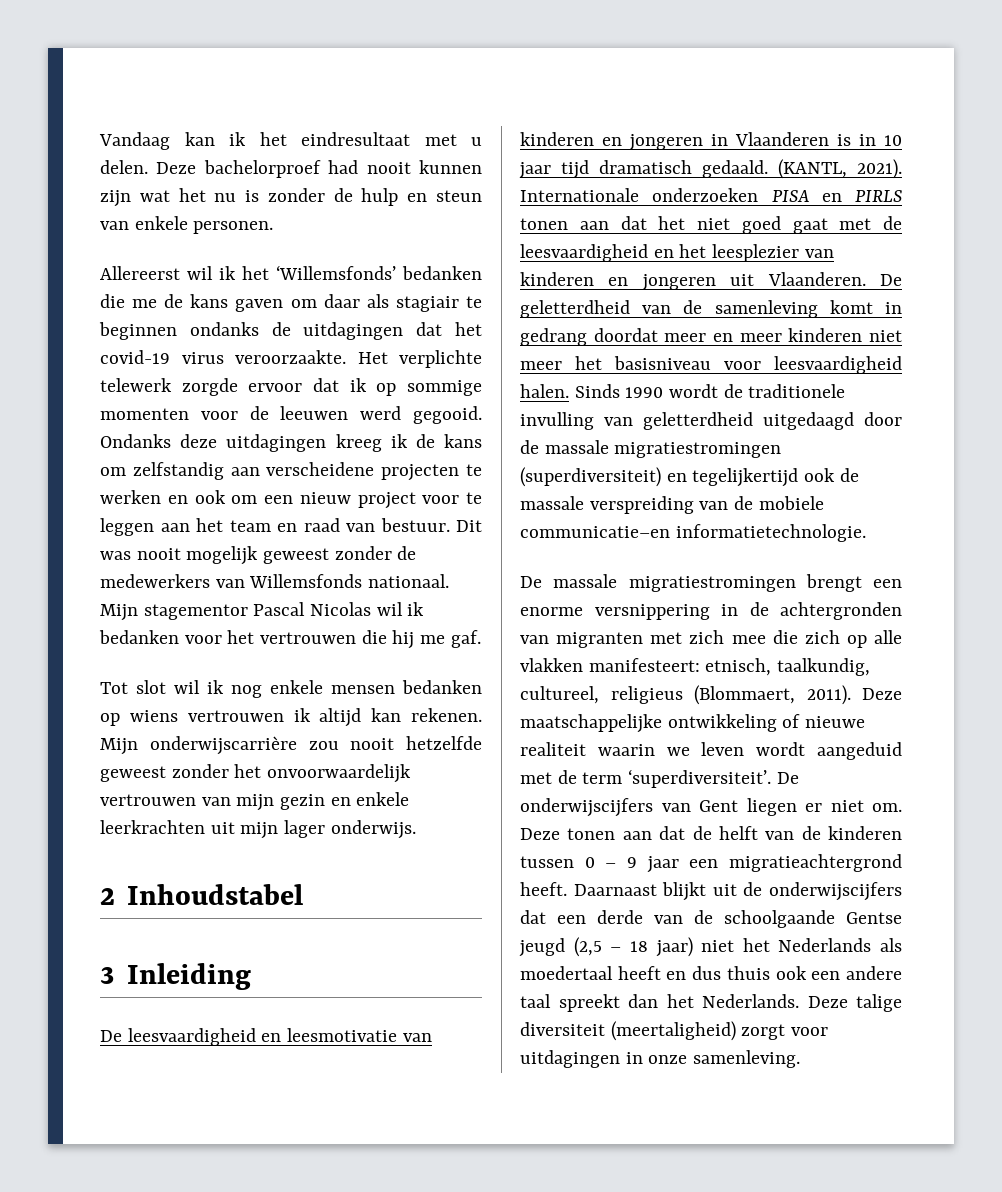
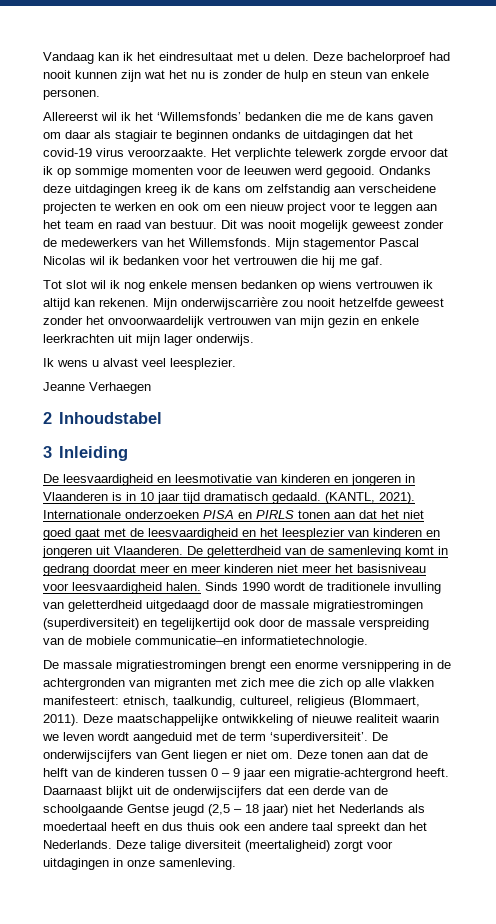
- Dit was nooit mogelijk geweest zonder de medewerkers van Willemsfonds nationaal.
+ Dit was nooit mogelijk geweest zonder de medewerkers van het Willemsfonds.
+ Ik wens u alvast veel leesplezier.
+ Jeanne Verhaegen
- Sinds 1990 wordt de traditionele invulling van geletterdheid uitgedaagd door de massale migratiestromingen (superdiversiteit) en tegelijkertijd ook de massale verspreiding van de mobiele communicatie–en informatietechnologie.
+ Sinds 1990 wordt de traditionele invulling van geletterdheid uitgedaagd door de massale migratiestromingen (superdiversiteit) en tegelijkertijd ook door de massale verspreiding van de mobiele communicatie–en informatietechnologie.
- Deze tonen aan dat de helft van de kinderen tussen 0 – 9 jaar een migratieachtergrond heeft.
+ Deze tonen aan dat de helft van de kinderen tussen 0 – 9 jaar een migratie-achtergrond heeft.

